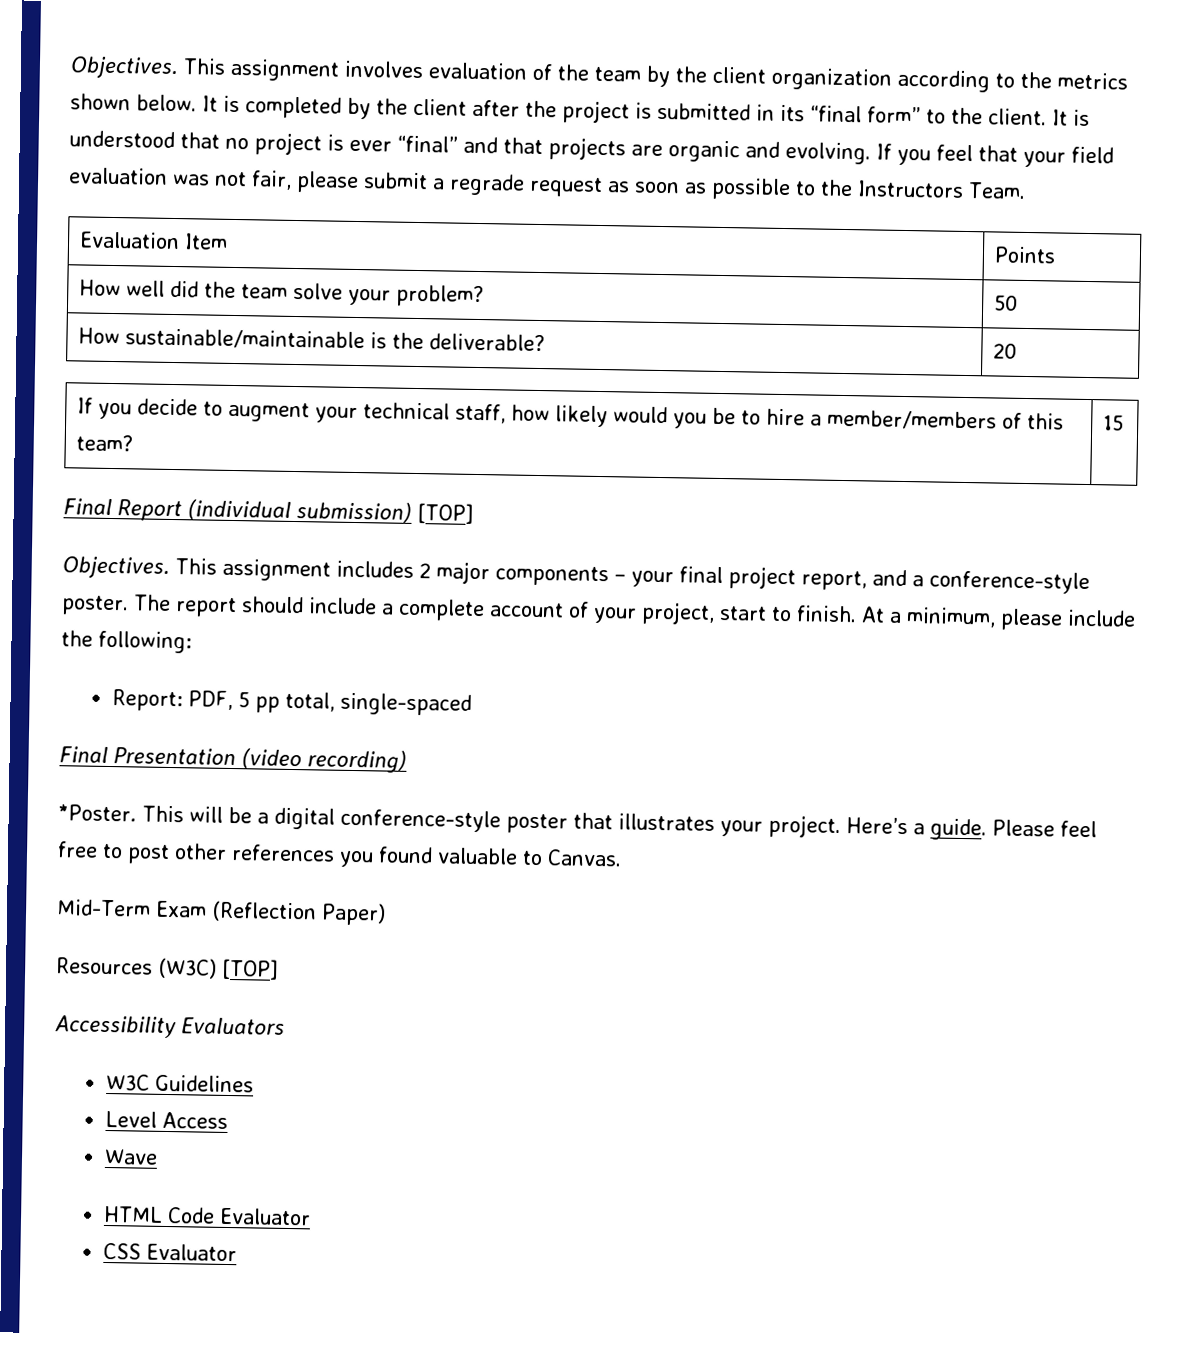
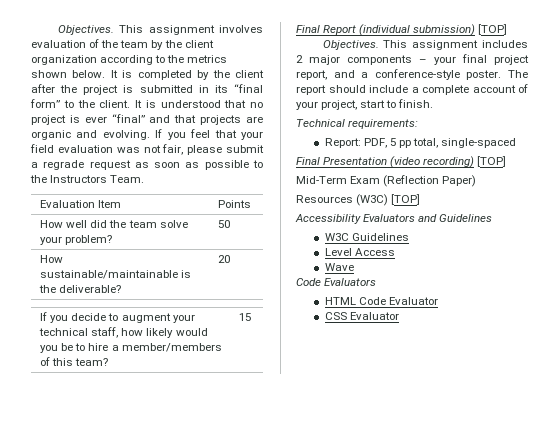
- The report should include a complete account of your project, start to finish. At a minimum, please include the following:
+ The report should include a complete account of your project, start to finish.
+ Technical requirements:
- Final Presentation (video recording)
- *Poster. This will be a digital conference-style poster that illustrates your project. Here’s a guide. Please feel free to post other references you found valuable to Canvas.
+ Final Presentation (video recording) [TOP]
- Accessibility Evaluators
+ Accessibility Evaluators and Guidelines
+ Code Evaluators

